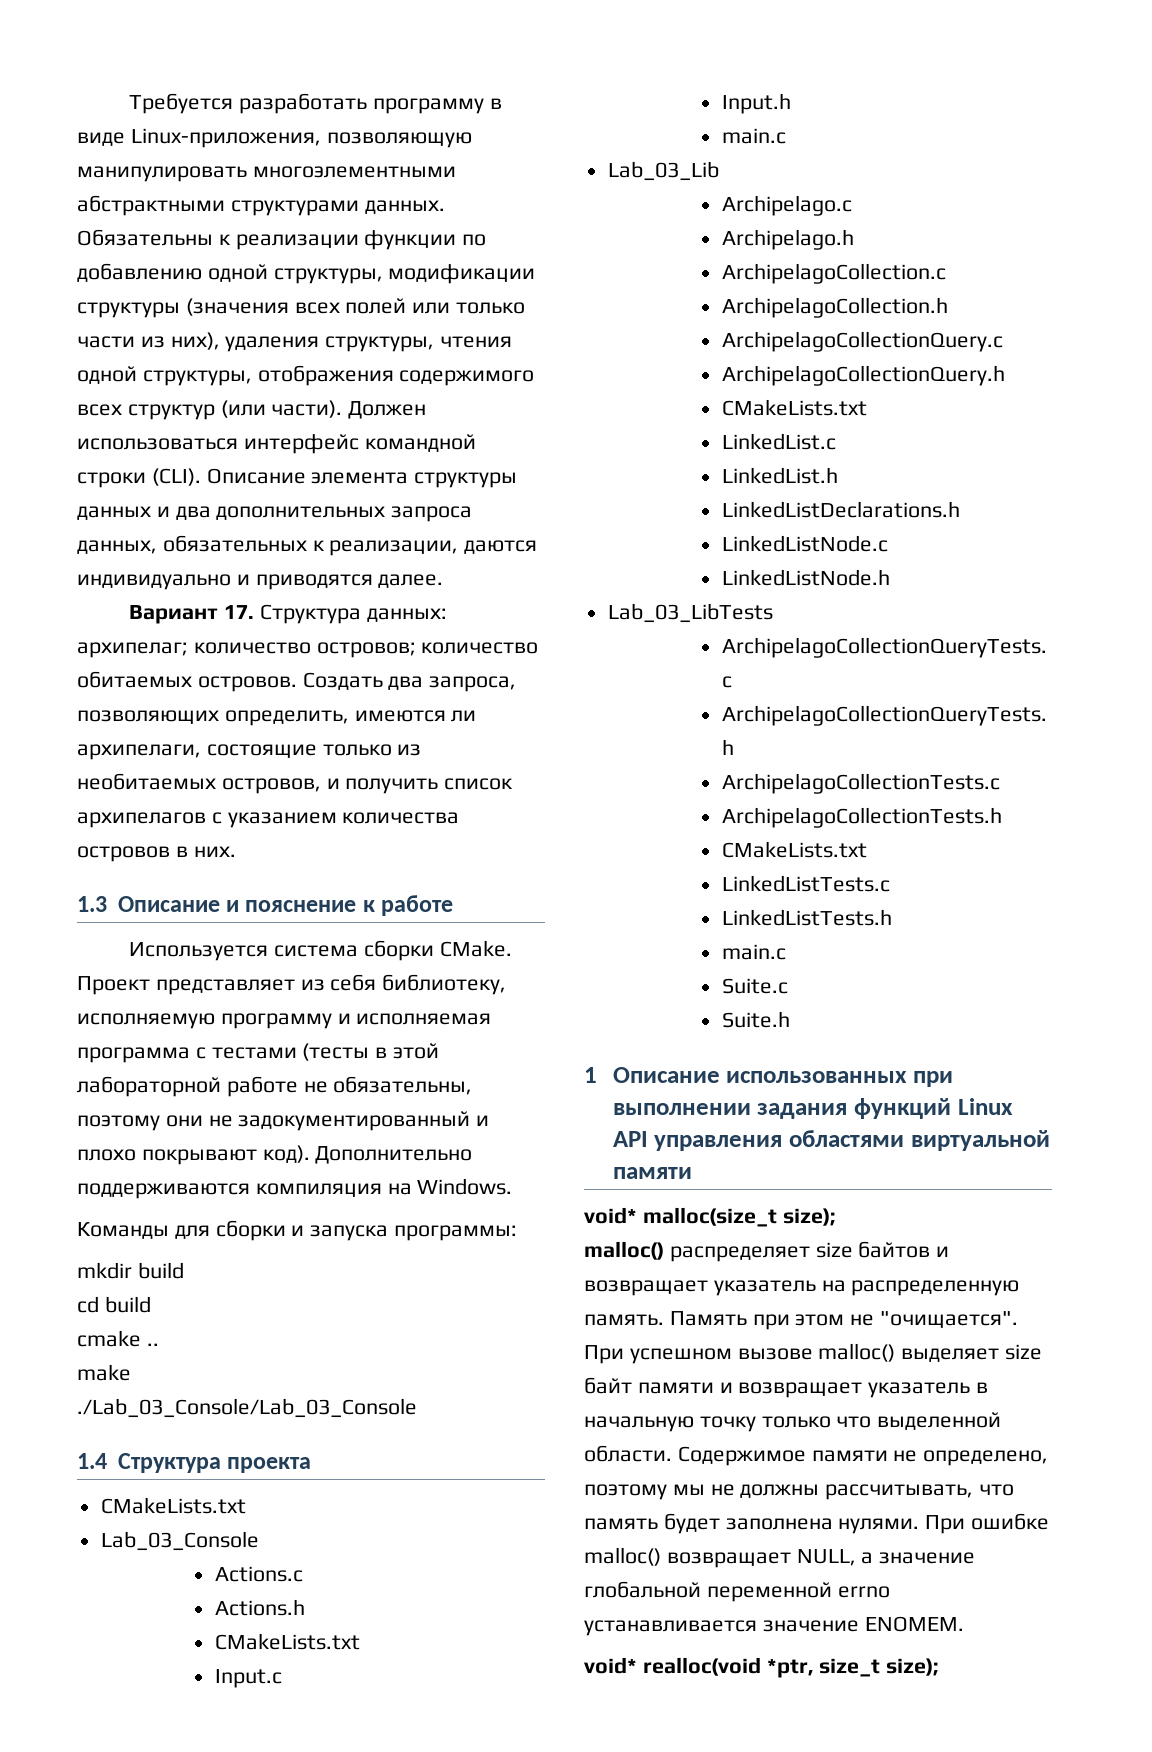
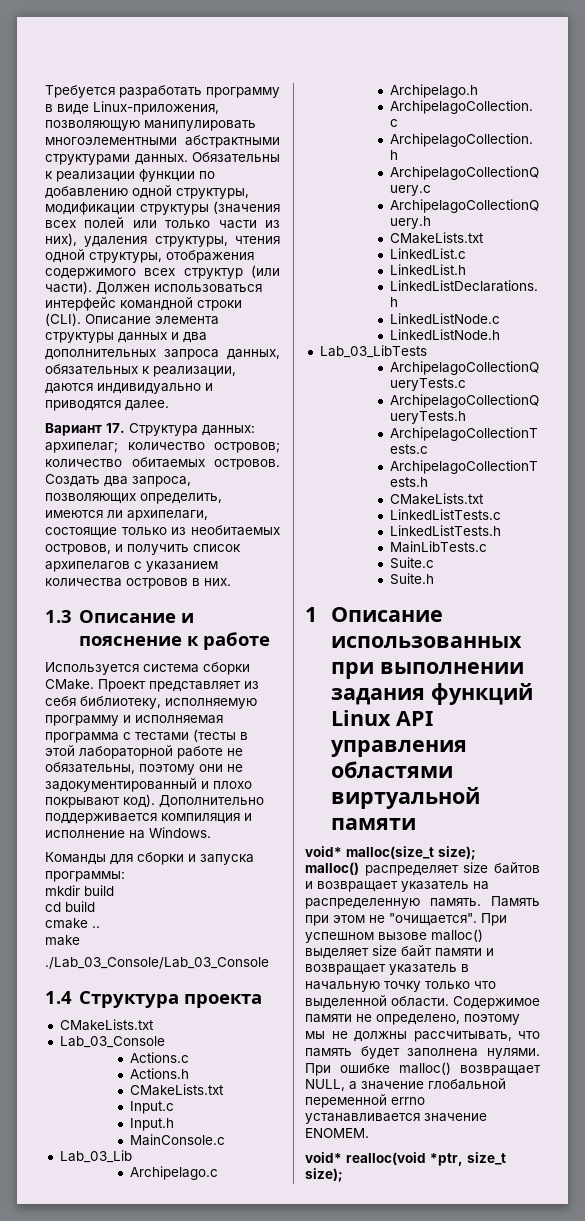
- Дополнительно поддерживаются компиляция на Windows.
+ Дополнительно поддерживается компиляция и исполнение на Windows.
  Input.h
- main.c
+ MainConsole.c
  LinkedListTests.h
- main.c
+ MainLibTests.c

